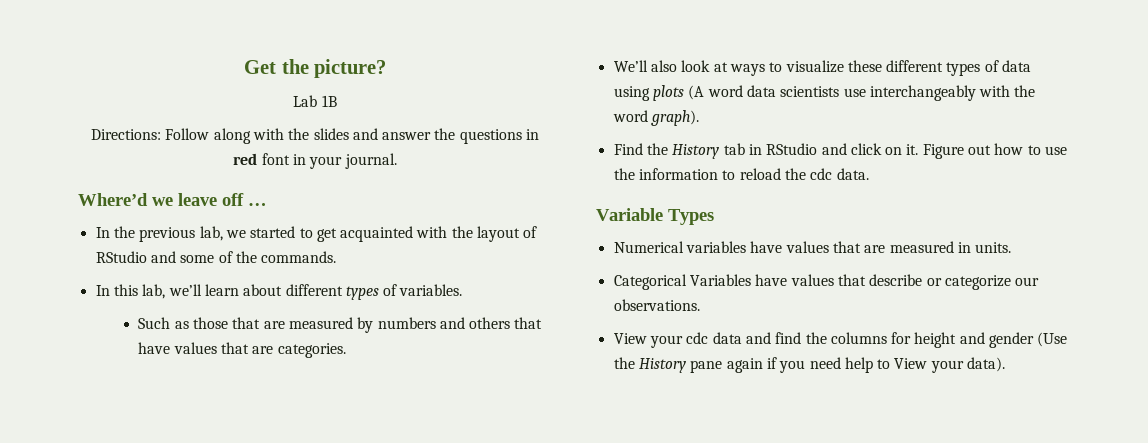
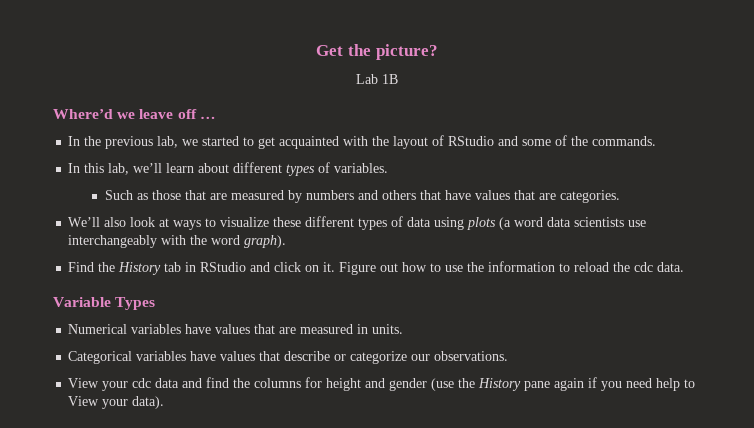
- Directions: Follow along with the slides and answer the questions in red font in your journal.
- We’ll also look at ways to visualize these different types of data using plots (A word data scientists use interchangeably with the word graph).
+ We’ll also look at ways to visualize these different types of data using plots (a word data scientists use interchangeably with the word graph).
- Categorical Variables have values that describe or categorize our observations.
+ Categorical variables have values that describe or categorize our observations.
- View your cdc data and find the columns for height and gender (Use the History pane again if you need help to View your data).
+ View your cdc data and find the columns for height and gender (use the History pane again if you need help to View your data).

